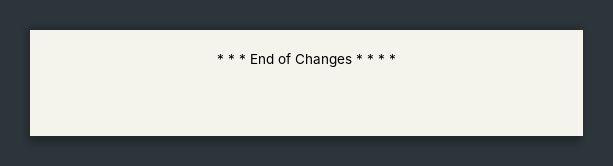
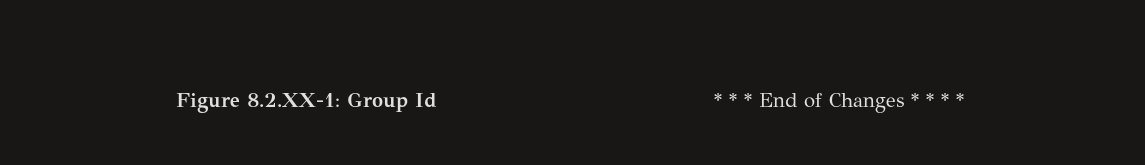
+ Figure 8.2.XX-1: Group Id

